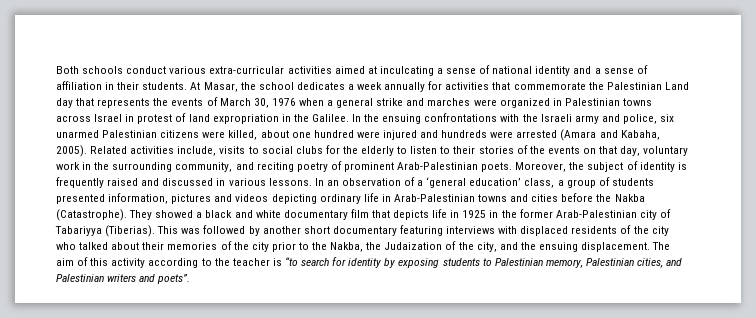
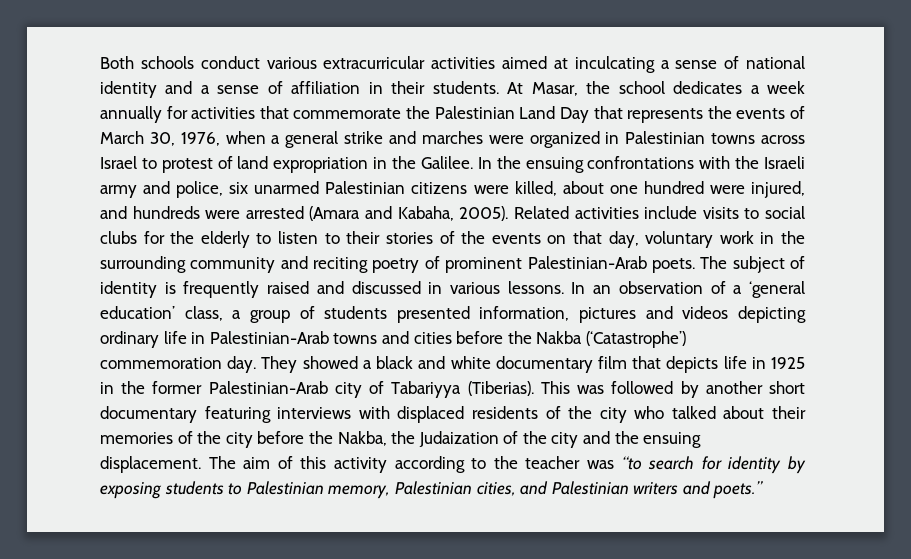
- Both schools conduct various extra-curricular activities aimed at inculcating a sense of national identity and a sense of affiliation in their students.
+ Both schools conduct various extracurricular activities aimed at inculcating a sense of national identity and a sense of affiliation in their students.
- At Masar, the school dedicates a week annually for activities that commemorate the Palestinian Land day that represents the events of March 30, 1976 when a general strike and marches were organized in Palestinian towns across Israel in protest of land expropriation in the Galilee.
+ At Masar, the school dedicates a week annually for activities that commemorate the Palestinian Land Day that represents the events of March 30, 1976, when a general strike and marches were organized in Palestinian towns across Israel to protest of land expropriation in the Galilee.
- In the ensuing confrontations with the Israeli army and police, six unarmed Palestinian citizens were killed, about one hundred were injured and hundreds were arrested (Amara and Kabaha, 2005).
+ In the ensuing confrontations with the Israeli army and police, six unarmed Palestinian citizens were killed, about one hundred were injured, and hundreds were arrested (Amara and Kabaha, 2005).
- Related activities include, visits to social clubs for the elderly to listen to their stories of the events on that day, voluntary work in the surrounding community, and reciting poetry of prominent Arab-Palestinian poets. Moreover, the subject of identity is frequently raised and discussed in various lessons.
+ Related activities include visits to social clubs for the elderly to listen to their stories of the events on that day, voluntary work in the surrounding community and reciting poetry of prominent Palestinian-Arab poets. The subject of identity is frequently raised and discussed in various lessons.
- In an observation of a ‘general education’ class, a group of students presented information, pictures and videos depicting ordinary life in Arab-Palestinian towns and cities before the Nakba (Catastrophe).
+ In an observation of a ‘general education’ class, a group of students presented information, pictures and videos depicting ordinary life in Palestinian-Arab towns and cities before the Nakba (‘Catastrophe’) commemoration day.
- They showed a black and white documentary film that depicts life in 1925 in the former Arab-Palestinian city of Tabariyya (Tiberias).
+ They showed a black and white documentary film that depicts life in 1925 in the former Palestinian-Arab city of Tabariyya (Tiberias).
- This was followed by another short documentary featuring interviews with displaced residents of the city who talked about their memories of the city prior to the Nakba, the Judaization of the city, and the ensuing displacement.
+ This was followed by another short documentary featuring interviews with displaced residents of the city who talked about their memories of the city before the Nakba, the Judaization of the city and the ensuing displacement.
- The aim of this activity according to the teacher is “to search for identity by exposing students to Palestinian memory, Palestinian cities, and Palestinian writers and poets”.
+ The aim of this activity according to the teacher was “to search for identity by exposing students to Palestinian memory, Palestinian cities, and Palestinian writers and poets.”

